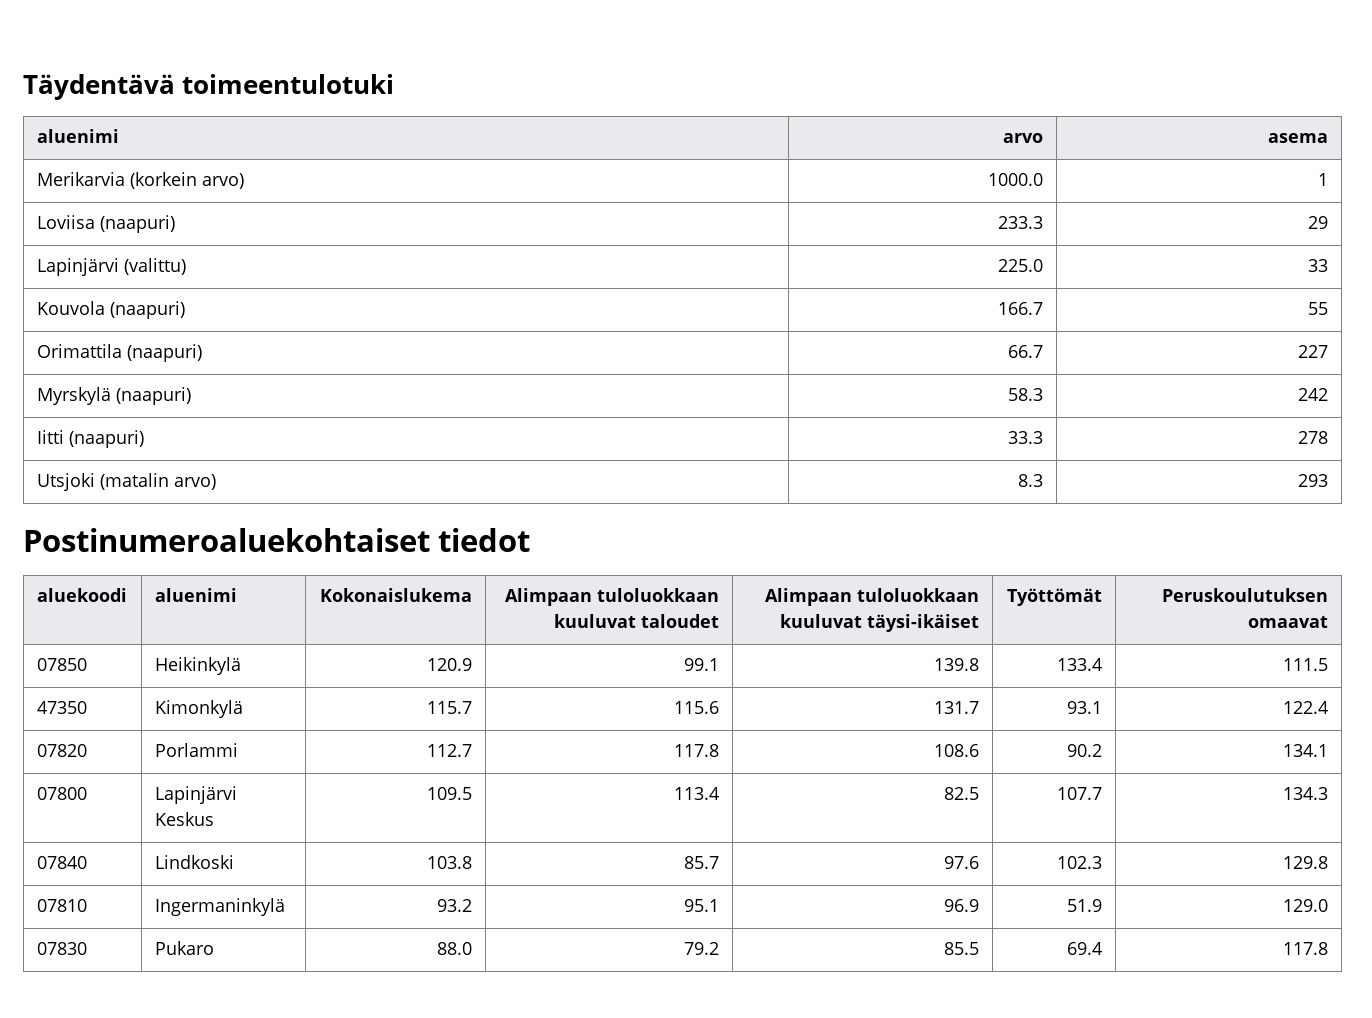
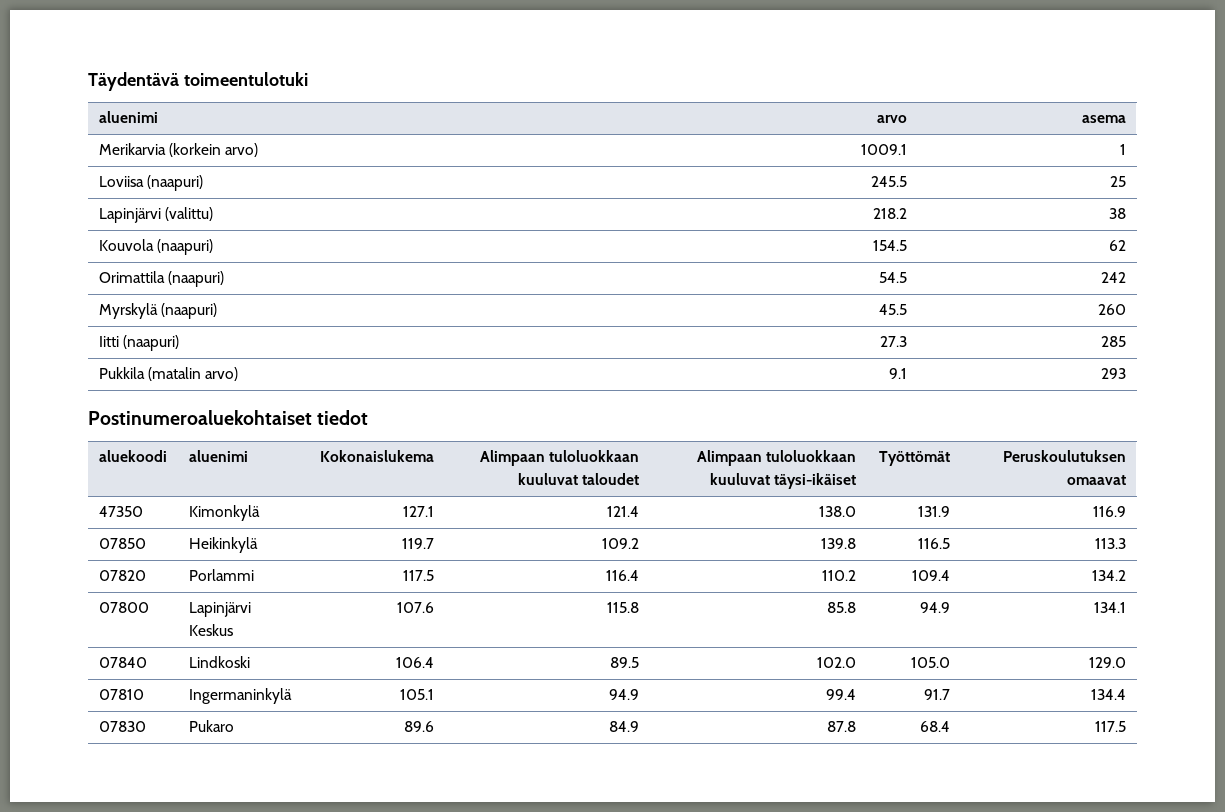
- Merikarvia (korkein arvo) | 1000.0 | 1
+ Merikarvia (korkein arvo) | 1009.1 | 1
- Loviisa (naapuri) | 233.3 | 29
+ Loviisa (naapuri) | 245.5 | 25
- Lapinjärvi (valittu) | 225.0 | 33
+ Lapinjärvi (valittu) | 218.2 | 38
- Kouvola (naapuri) | 166.7 | 55
+ Kouvola (naapuri) | 154.5 | 62
- Orimattila (naapuri) | 66.7 | 227
+ Orimattila (naapuri) | 54.5 | 242
- Myrskylä (naapuri) | 58.3 | 242
+ Myrskylä (naapuri) | 45.5 | 260
- Iitti (naapuri) | 33.3 | 278
- Utsjoki (matalin arvo) | 8.3 | 293
+ Iitti (naapuri) | 27.3 | 285
+ Pukkila (matalin arvo) | 9.1 | 293
+ 47350 | Kimonkylä | 127.1 | 121.4 | 138.0 | 131.9 | 116.9
- 07850 | Heikinkylä | 120.9 | 99.1 | 139.8 | 133.4 | 111.5
- 47350 | Kimonkylä | 115.7 | 115.6 | 131.7 | 93.1 | 122.4
- 07820 | Porlammi | 112.7 | 117.8 | 108.6 | 90.2 | 134.1
- 07800 | Lapinjärvi Keskus | 109.5 | 113.4 | 82.5 | 107.7 | 134.3
- 07840 | Lindkoski | 103.8 | 85.7 | 97.6 | 102.3 | 129.8
- 07810 | Ingermaninkylä | 93.2 | 95.1 | 96.9 | 51.9 | 129.0
- 07830 | Pukaro | 88.0 | 79.2 | 85.5 | 69.4 | 117.8
+ 07850 | Heikinkylä | 119.7 | 109.2 | 139.8 | 116.5 | 113.3
+ 07820 | Porlammi | 117.5 | 116.4 | 110.2 | 109.4 | 134.2
+ 07800 | Lapinjärvi Keskus | 107.6 | 115.8 | 85.8 | 94.9 | 134.1
+ 07840 | Lindkoski | 106.4 | 89.5 | 102.0 | 105.0 | 129.0
+ 07810 | Ingermaninkylä | 105.1 | 94.9 | 99.4 | 91.7 | 134.4
+ 07830 | Pukaro | 89.6 | 84.9 | 87.8 | 68.4 | 117.5

